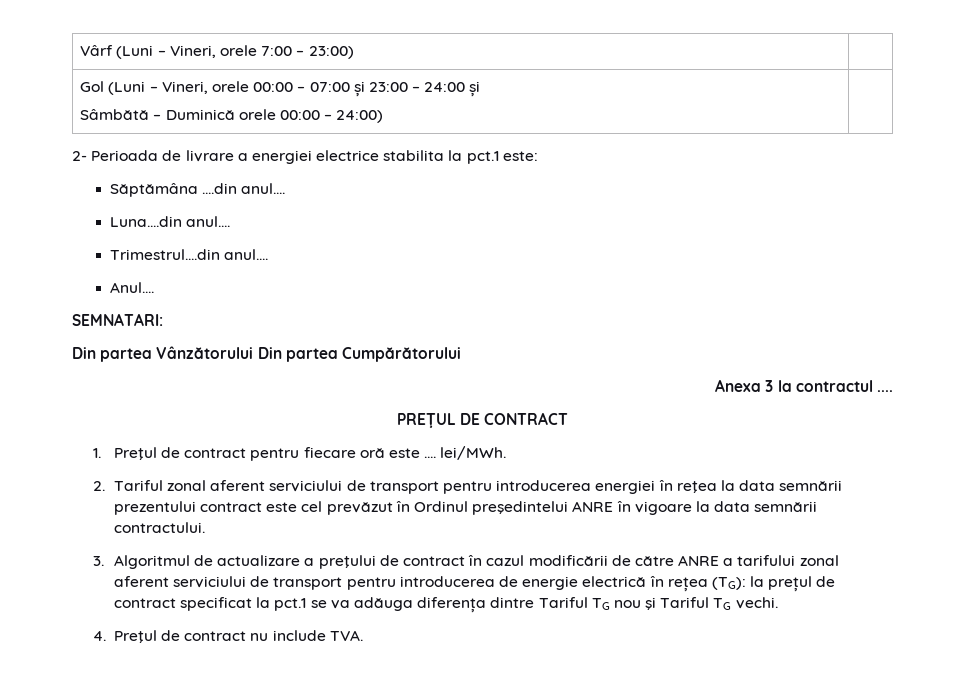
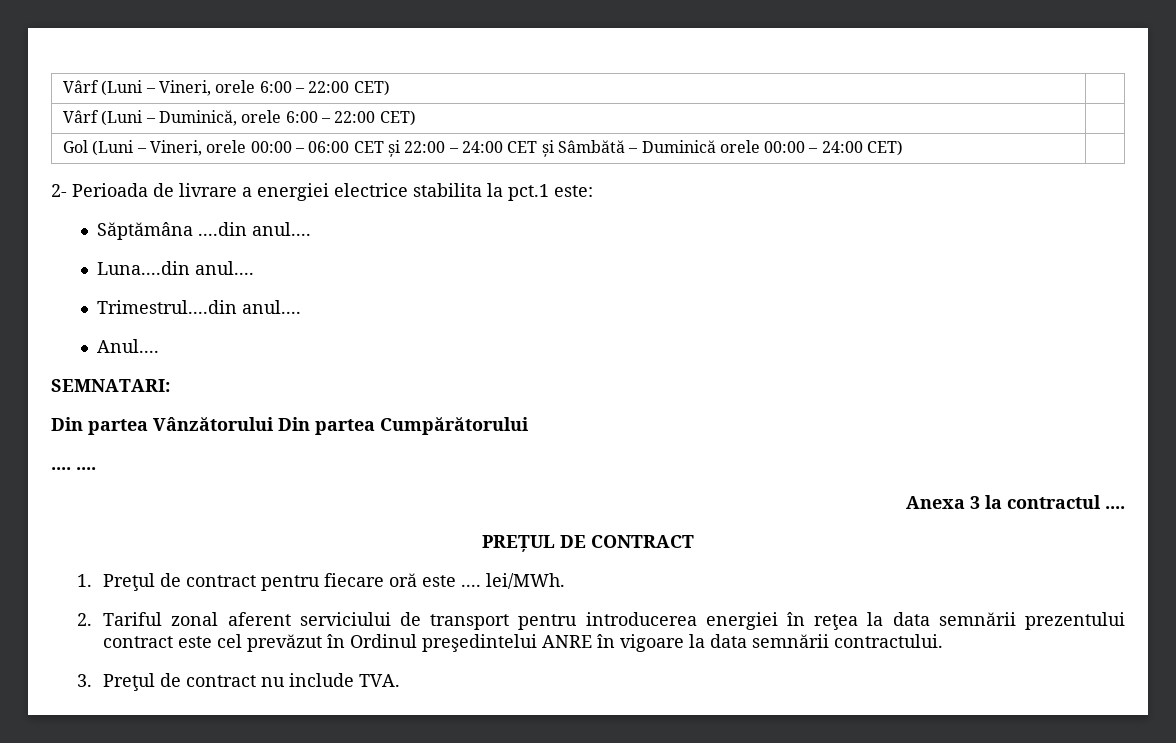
- Vârf (Luni – Vineri, orele 7:00 – 23:00) |
+ Vârf (Luni – Vineri, orele 6:00 – 22:00 CET) |
+ Vârf (Luni – Duminică, orele 6:00 – 22:00 CET) |
- Gol (Luni – Vineri, orele 00:00 – 07:00 și 23:00 – 24:00 și
- Sâmbătă – Duminică orele 00:00 – 24:00) |
+ Gol (Luni – Vineri, orele 00:00 – 06:00 CET și 22:00 – 24:00 CET și Sâmbătă – Duminică orele 00:00 – 24:00 CET) |
+ .... ....
- 3. Algoritmul de actualizare a preţului de contract în cazul modificării de către ANRE a tarifului zonal aferent serviciului de transport pentru introducerea de energie electrică în rețea (TG): la prețul de contract specificat la pct.1 se va adăuga diferența dintre Tariful TG nou şi Tariful TG vechi.
- 4. Preţul de contract nu include TVA.
+ 3. Preţul de contract nu include TVA.

